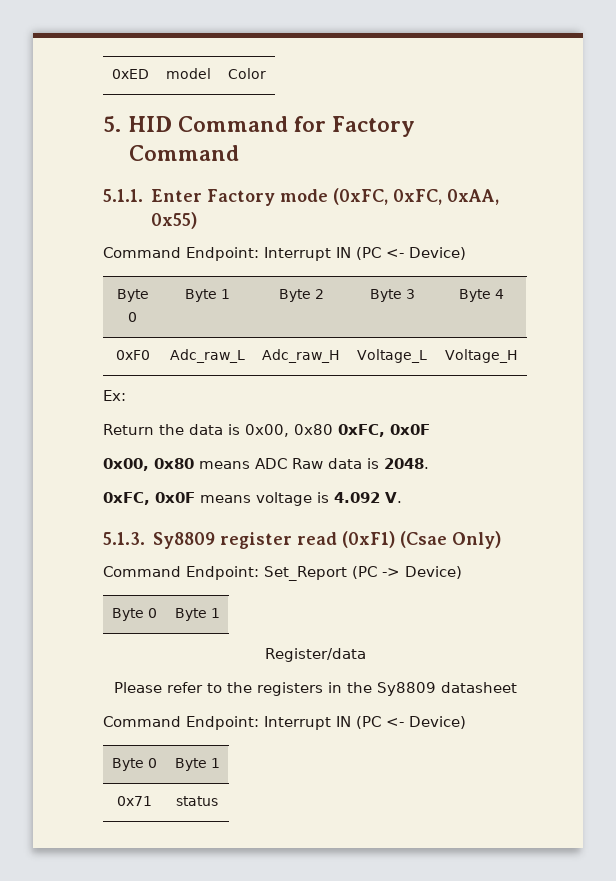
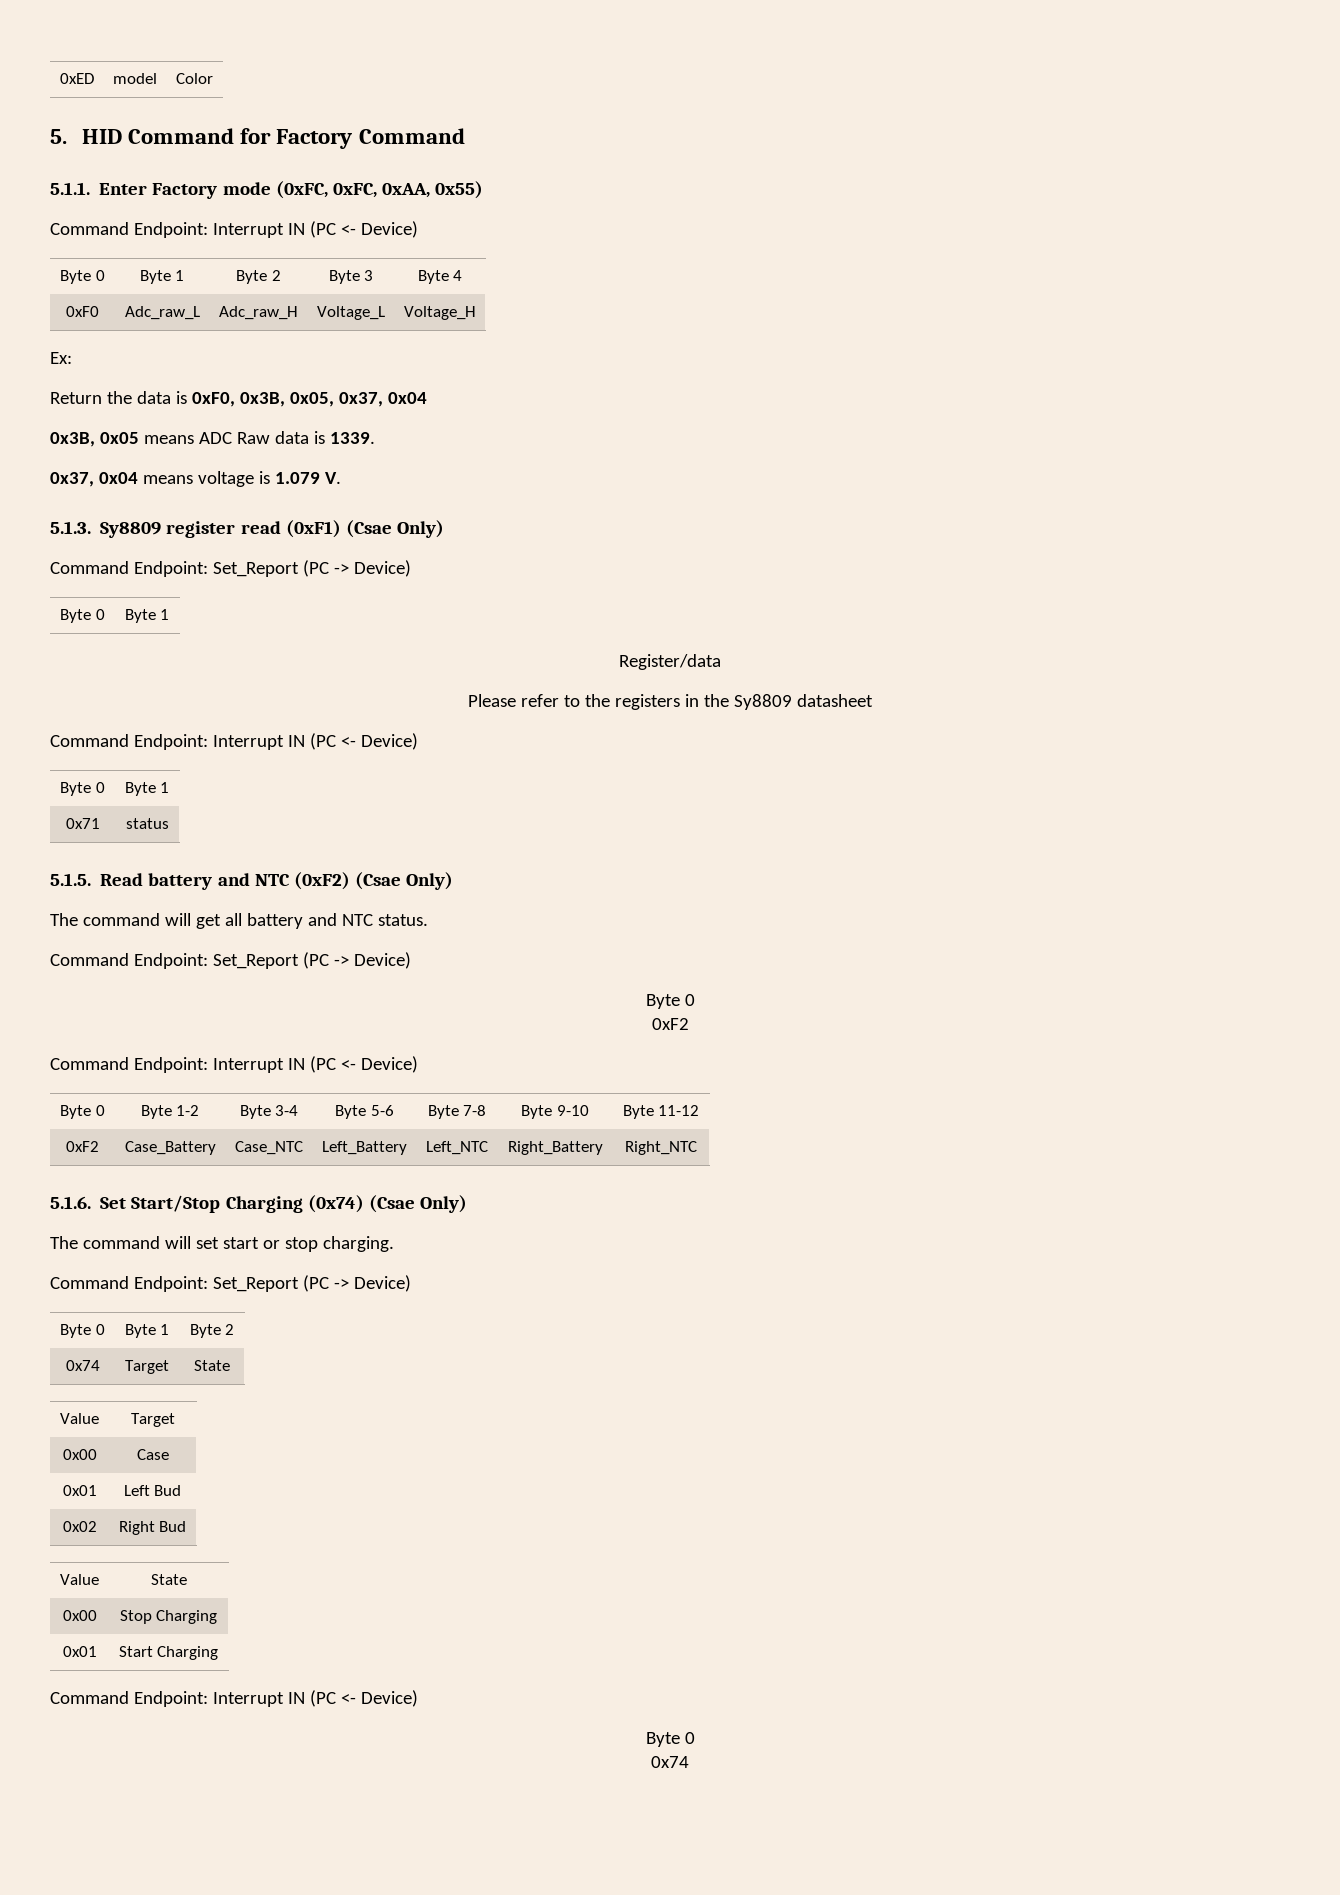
- Return the data is 0x00, 0x80 0xFC, 0x0F
- 0x00, 0x80 means ADC Raw data is 2048.
- 0xFC, 0x0F means voltage is 4.092 V.
+ Return the data is 0xF0, 0x3B, 0x05, 0x37, 0x04
+ 0x3B, 0x05 means ADC Raw data is 1339.
+ 0x37, 0x04 means voltage is 1.079 V.
+ 5.1.5. Read battery and NTC (0xF2) (Csae Only)
+ The command will get all battery and NTC status.
+ Command Endpoint: Set_Report (PC -> Device)
+ Byte 0
+ 0xF2
+ Command Endpoint: Interrupt IN (PC <- Device)
+ Byte 0 | Byte 1-2 | Byte 3-4 | Byte 5-6 | Byte 7-8 | Byte 9-10 | Byte 11-12
+ 0xF2 | Case_Battery | Case_NTC | Left_Battery | Left_NTC | Right_Battery | Right_NTC
+ 5.1.6. Set Start/Stop Charging (0x74) (Csae Only)
+ The command will set start or stop charging.
+ Command Endpoint: Set_Report (PC -> Device)
+ Byte 0 | Byte 1 | Byte 2
+ 0x74 | Target | State
+ Value | Target
+ 0x00 | Case
+ 0x01 | Left Bud
+ 0x02 | Right Bud
+ Value | State
+ 0x00 | Stop Charging
+ 0x01 | Start Charging
+ Command Endpoint: Interrupt IN (PC <- Device)
+ Byte 0
+ 0x74

